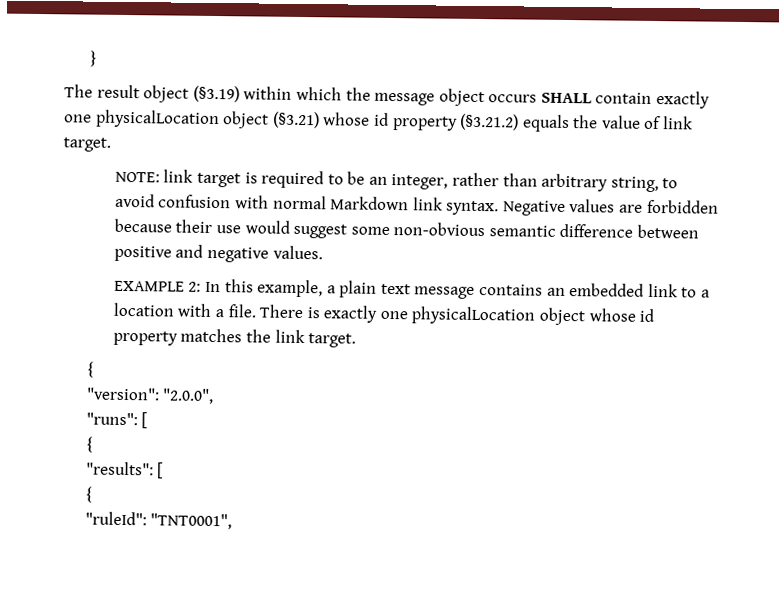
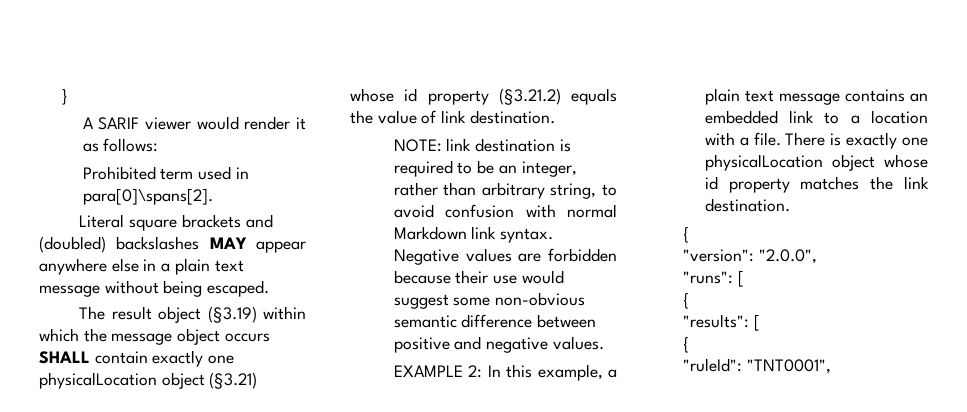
+ A SARIF viewer would render it as follows:
+ Prohibited term used in para[0]\spans[2].
+ Literal square brackets and (doubled) backslashes MAY appear anywhere else in a plain text message without being escaped.
- The result object (§3.19) within which the message object occurs SHALL contain exactly one physicalLocation object (§3.21) whose id property (§3.21.2) equals the value of link target.
+ The result object (§3.19) within which the message object occurs SHALL contain exactly one physicalLocation object (§3.21) whose id property (§3.21.2) equals the value of link destination.
- NOTE: link target is required to be an integer, rather than arbitrary string, to avoid confusion with normal Markdown link syntax.
+ NOTE: link destination is required to be an integer, rather than arbitrary string, to avoid confusion with normal Markdown link syntax.
- There is exactly one physicalLocation object whose id property matches the link target.
+ There is exactly one physicalLocation object whose id property matches the link destination.

